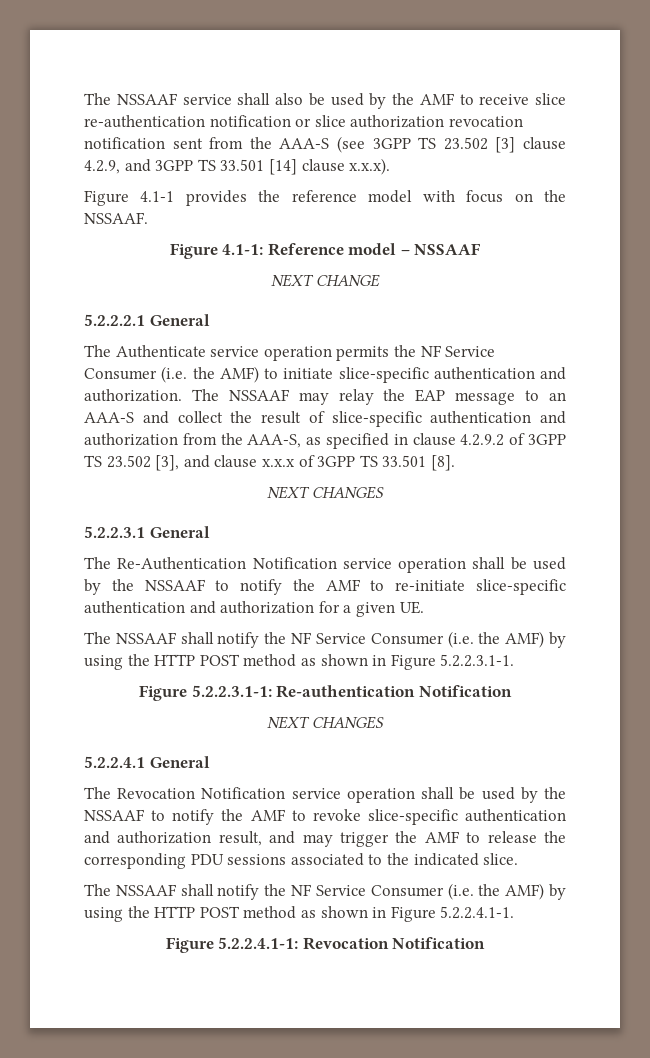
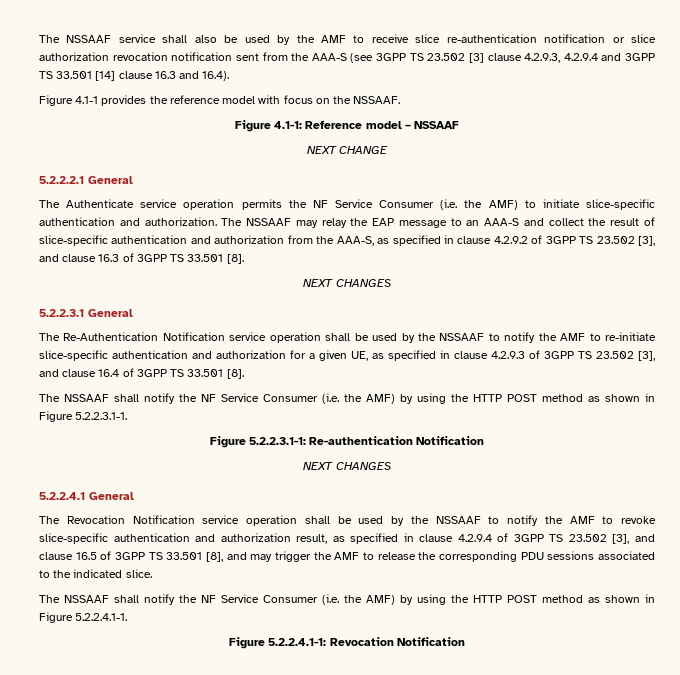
- The NSSAAF service shall also be used by the AMF to receive slice re-authentication notification or slice authorization revocation notification sent from the AAA-S (see 3GPP TS 23.502 [3] clause 4.2.9, and 3GPP TS 33.501 [14] clause x.x.x).
+ The NSSAAF service shall also be used by the AMF to receive slice re-authentication notification or slice authorization revocation notification sent from the AAA-S (see 3GPP TS 23.502 [3] clause 4.2.9.3, 4.2.9.4 and 3GPP TS 33.501 [14] clause 16.3 and 16.4).
- The NSSAAF may relay the EAP message to an AAA-S and collect the result of slice-specific authentication and authorization from the AAA-S, as specified in clause 4.2.9.2 of 3GPP TS 23.502 [3], and clause x.x.x of 3GPP TS 33.501 [8].
+ The NSSAAF may relay the EAP message to an AAA-S and collect the result of slice-specific authentication and authorization from the AAA-S, as specified in clause 4.2.9.2 of 3GPP TS 23.502 [3], and clause 16.3 of 3GPP TS 33.501 [8].
- The Re-Authentication Notification service operation shall be used by the NSSAAF to notify the AMF to re-initiate slice-specific authentication and authorization for a given UE.
+ The Re-Authentication Notification service operation shall be used by the NSSAAF to notify the AMF to re-initiate slice-specific authentication and authorization for a given UE, as specified in clause 4.2.9.3 of 3GPP TS 23.502 [3], and clause 16.4 of 3GPP TS 33.501 [8].
- The Revocation Notification service operation shall be used by the NSSAAF to notify the AMF to revoke slice-specific authentication and authorization result, and may trigger the AMF to release the corresponding PDU sessions associated to the indicated slice.
+ The Revocation Notification service operation shall be used by the NSSAAF to notify the AMF to revoke slice-specific authentication and authorization result, as specified in clause 4.2.9.4 of 3GPP TS 23.502 [3], and clause 16.5 of 3GPP TS 33.501 [8], and may trigger the AMF to release the corresponding PDU sessions associated to the indicated slice.

